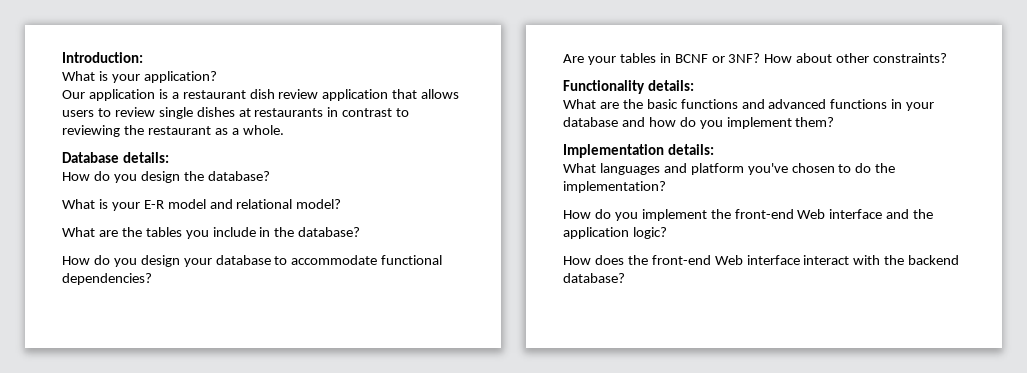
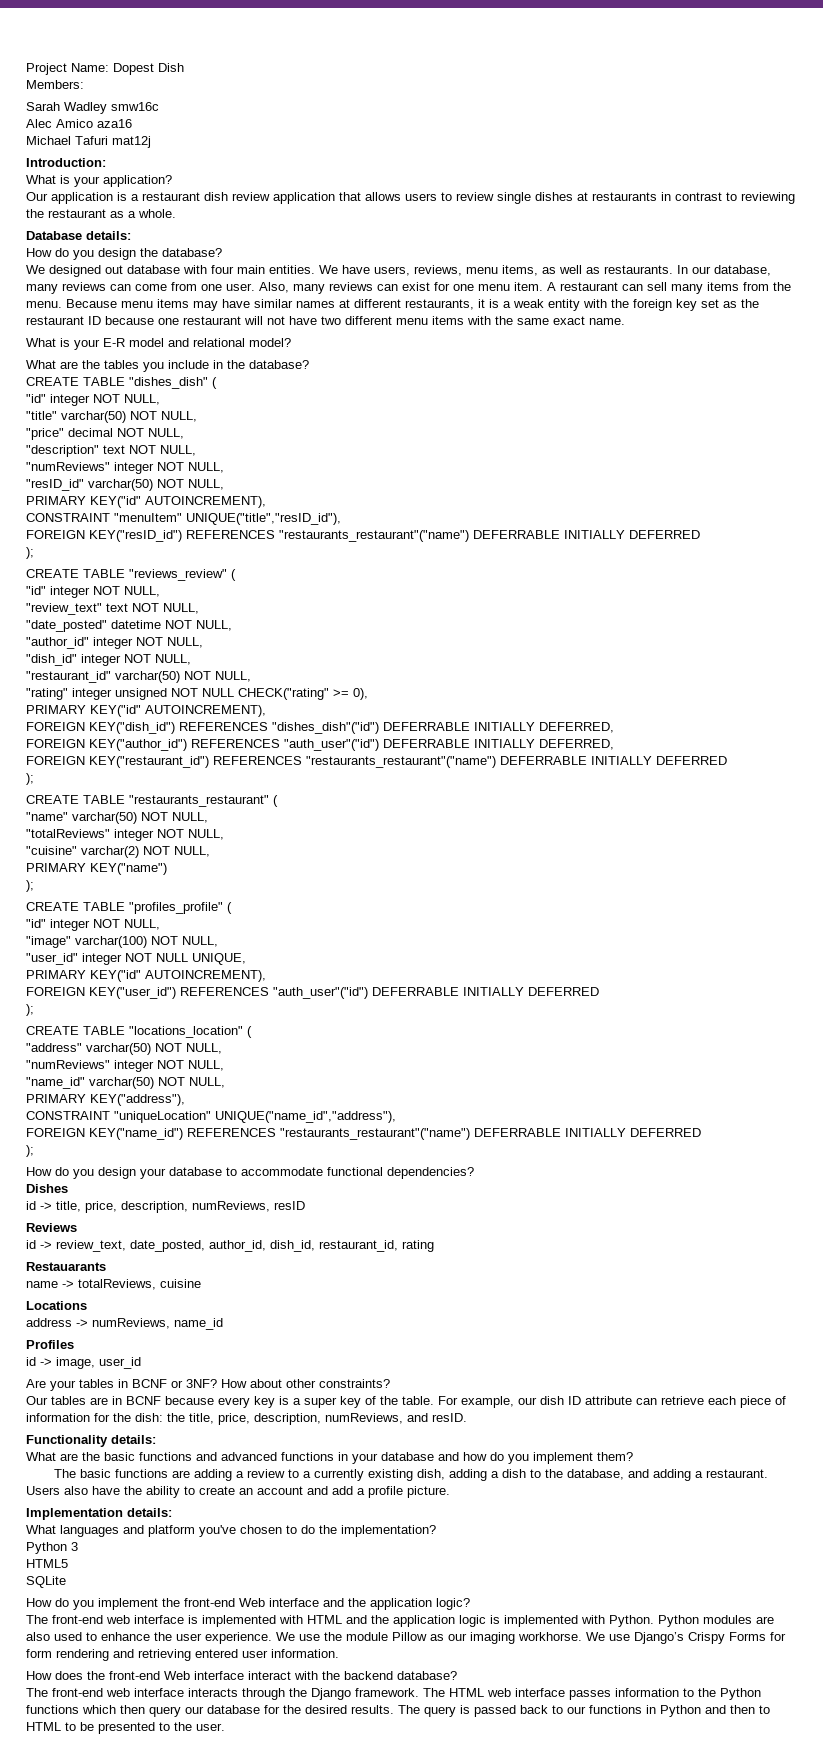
+ Project Name: Dopest Dish
+ Members:
+ Sarah Wadley smw16c
+ Alec Amico aza16
+ Michael Tafuri mat12j
+ We designed out database with four main entities. We have users, reviews, menu items, as well as restaurants. In our database, many reviews can come from one user. Also, many reviews can exist for one menu item. A restaurant can sell many items from the menu. Because menu items may have similar names at different restaurants, it is a weak entity with the foreign key set as the restaurant ID because one restaurant will not have two different menu items with the same exact name.
+ CREATE TABLE "dishes_dish" (
+ "id" integer NOT NULL,
+ "title" varchar(50) NOT NULL,
+ "price" decimal NOT NULL,
+ "description" text NOT NULL,
+ "numReviews" integer NOT NULL,
+ "resID_id" varchar(50) NOT NULL,
+ PRIMARY KEY("id" AUTOINCREMENT),
+ CONSTRAINT "menuItem" UNIQUE("title","resID_id"),
+ FOREIGN KEY("resID_id") REFERENCES "restaurants_restaurant"("name") DEFERRABLE INITIALLY DEFERRED
+ );
+ CREATE TABLE "reviews_review" (
+ "id" integer NOT NULL,
+ "review_text" text NOT NULL,
+ "date_posted" datetime NOT NULL,
+ "author_id" integer NOT NULL,
+ "dish_id" integer NOT NULL,
+ "restaurant_id" varchar(50) NOT NULL,
+ "rating" integer unsigned NOT NULL CHECK("rating" >= 0),
+ PRIMARY KEY("id" AUTOINCREMENT),
+ FOREIGN KEY("dish_id") REFERENCES "dishes_dish"("id") DEFERRABLE INITIALLY DEFERRED,
+ FOREIGN KEY("author_id") REFERENCES "auth_user"("id") DEFERRABLE INITIALLY DEFERRED,
+ FOREIGN KEY("restaurant_id") REFERENCES "restaurants_restaurant"("name") DEFERRABLE INITIALLY DEFERRED
+ );
+ CREATE TABLE "restaurants_restaurant" (
+ "name" varchar(50) NOT NULL,
+ "totalReviews" integer NOT NULL,
+ "cuisine" varchar(2) NOT NULL,
+ PRIMARY KEY("name")
+ );
+ CREATE TABLE "profiles_profile" (
+ "id" integer NOT NULL,
+ "image" varchar(100) NOT NULL,
+ "user_id" integer NOT NULL UNIQUE,
+ PRIMARY KEY("id" AUTOINCREMENT),
+ FOREIGN KEY("user_id") REFERENCES "auth_user"("id") DEFERRABLE INITIALLY DEFERRED
+ );
+ CREATE TABLE "locations_location" (
+ "address" varchar(50) NOT NULL,
+ "numReviews" integer NOT NULL,
+ "name_id" varchar(50) NOT NULL,
+ PRIMARY KEY("address"),
+ CONSTRAINT "uniqueLocation" UNIQUE("name_id","address"),
+ FOREIGN KEY("name_id") REFERENCES "restaurants_restaurant"("name") DEFERRABLE INITIALLY DEFERRED
+ );
+ Dishes
+ id -> title, price, description, numReviews, resID
+ Reviews
+ id -> review_text, date_posted, author_id, dish_id, restaurant_id, rating
+ Restauarants
+ name -> totalReviews, cuisine
+ Locations
+ address -> numReviews, name_id
+ Profiles
+ id -> image, user_id
+ Our tables are in BCNF because every key is a super key of the table. For example, our dish ID attribute can retrieve each piece of information for the dish: the title, price, description, numReviews, and resID.
+ The basic functions are adding a review to a currently existing dish, adding a dish to the database, and adding a restaurant. Users also have the ability to create an account and add a profile picture.
+ Python 3
+ HTML5
+ SQLite
+ The front-end web interface is implemented with HTML and the application logic is implemented with Python. Python modules are also used to enhance the user experience. We use the module Pillow as our imaging workhorse. We use Django’s Crispy Forms for form rendering and retrieving entered user information.
+ The front-end web interface interacts through the Django framework. The HTML web interface passes information to the Python functions which then query our database for the desired results. The query is passed back to our functions in Python and then to HTML to be presented to the user.

